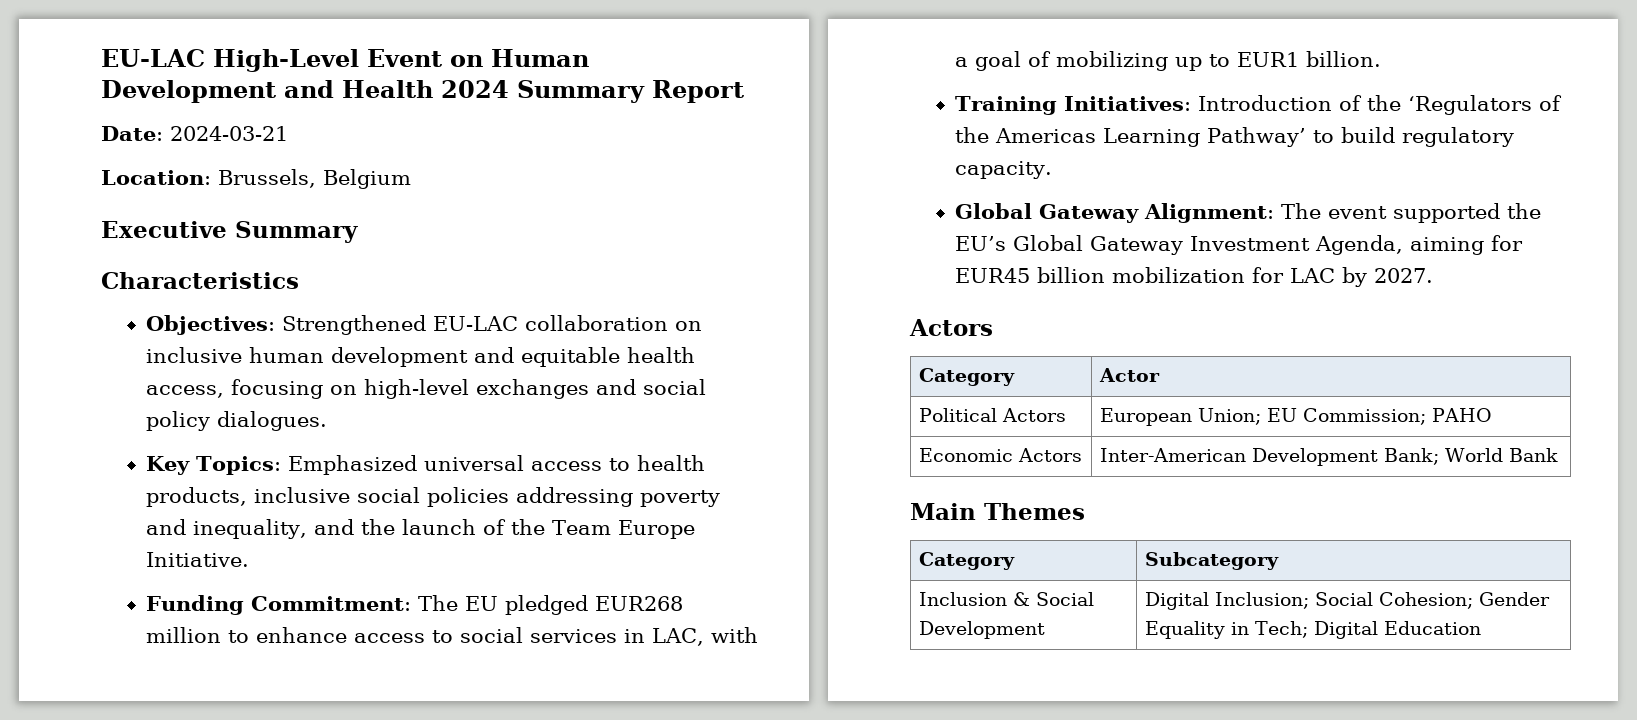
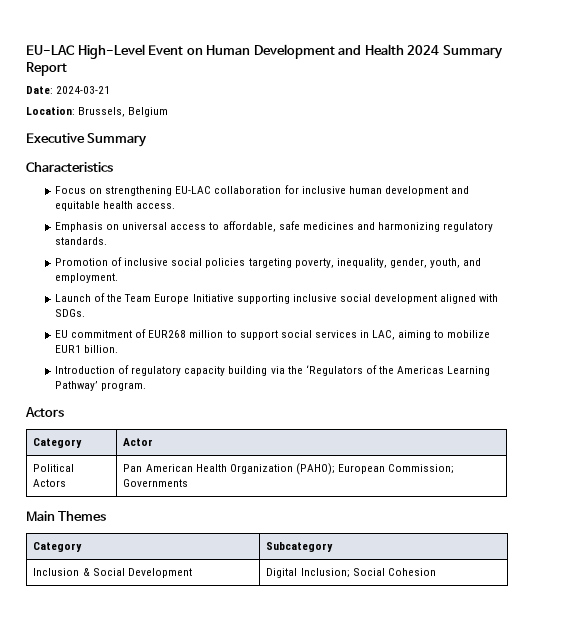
- Objectives: Strengthened EU-LAC collaboration on inclusive human development and equitable health access, focusing on high-level exchanges and social policy dialogues.
- Key Topics: Emphasized universal access to health products, inclusive social policies addressing poverty and inequality, and the launch of the Team Europe Initiative.
- Funding Commitment: The EU pledged EUR268 million to enhance access to social services in LAC, with a goal of mobilizing up to EUR1 billion.
- Training Initiatives: Introduction of the ‘Regulators of the Americas Learning Pathway’ to build regulatory capacity.
- Global Gateway Alignment: The event supported the EU’s Global Gateway Investment Agenda, aiming for EUR45 billion mobilization for LAC by 2027.
+ Focus on strengthening EU-LAC collaboration for inclusive human development and equitable health access.
+ Emphasis on universal access to affordable, safe medicines and harmonizing regulatory standards.
+ Promotion of inclusive social policies targeting poverty, inequality, gender, youth, and employment.
+ Launch of the Team Europe Initiative supporting inclusive social development aligned with SDGs.
+ EU commitment of EUR268 million to support social services in LAC, aiming to mobilize EUR1 billion.
+ Introduction of regulatory capacity building via the ‘Regulators of the Americas Learning Pathway’ program.
- Political Actors | European Union; EU Commission; PAHO
- Economic Actors | Inter-American Development Bank; World Bank
+ Political Actors | Pan American Health Organization (PAHO); European Commission; Governments
- Inclusion & Social Development | Digital Inclusion; Social Cohesion; Gender Equality in Tech; Digital Education
+ Inclusion & Social Development | Digital Inclusion; Social Cohesion

